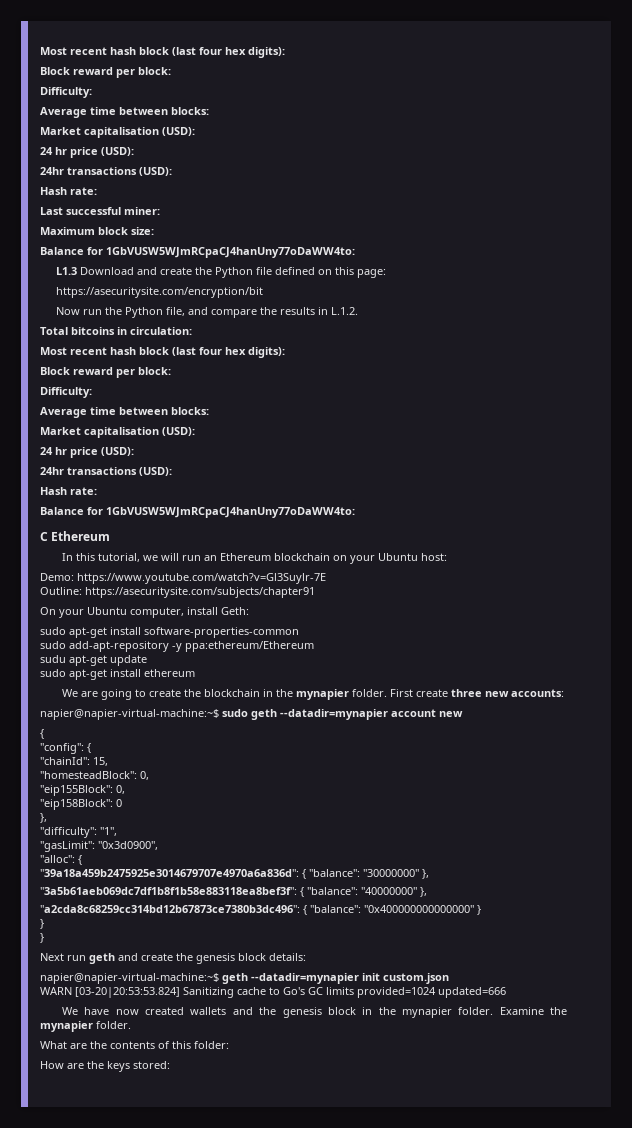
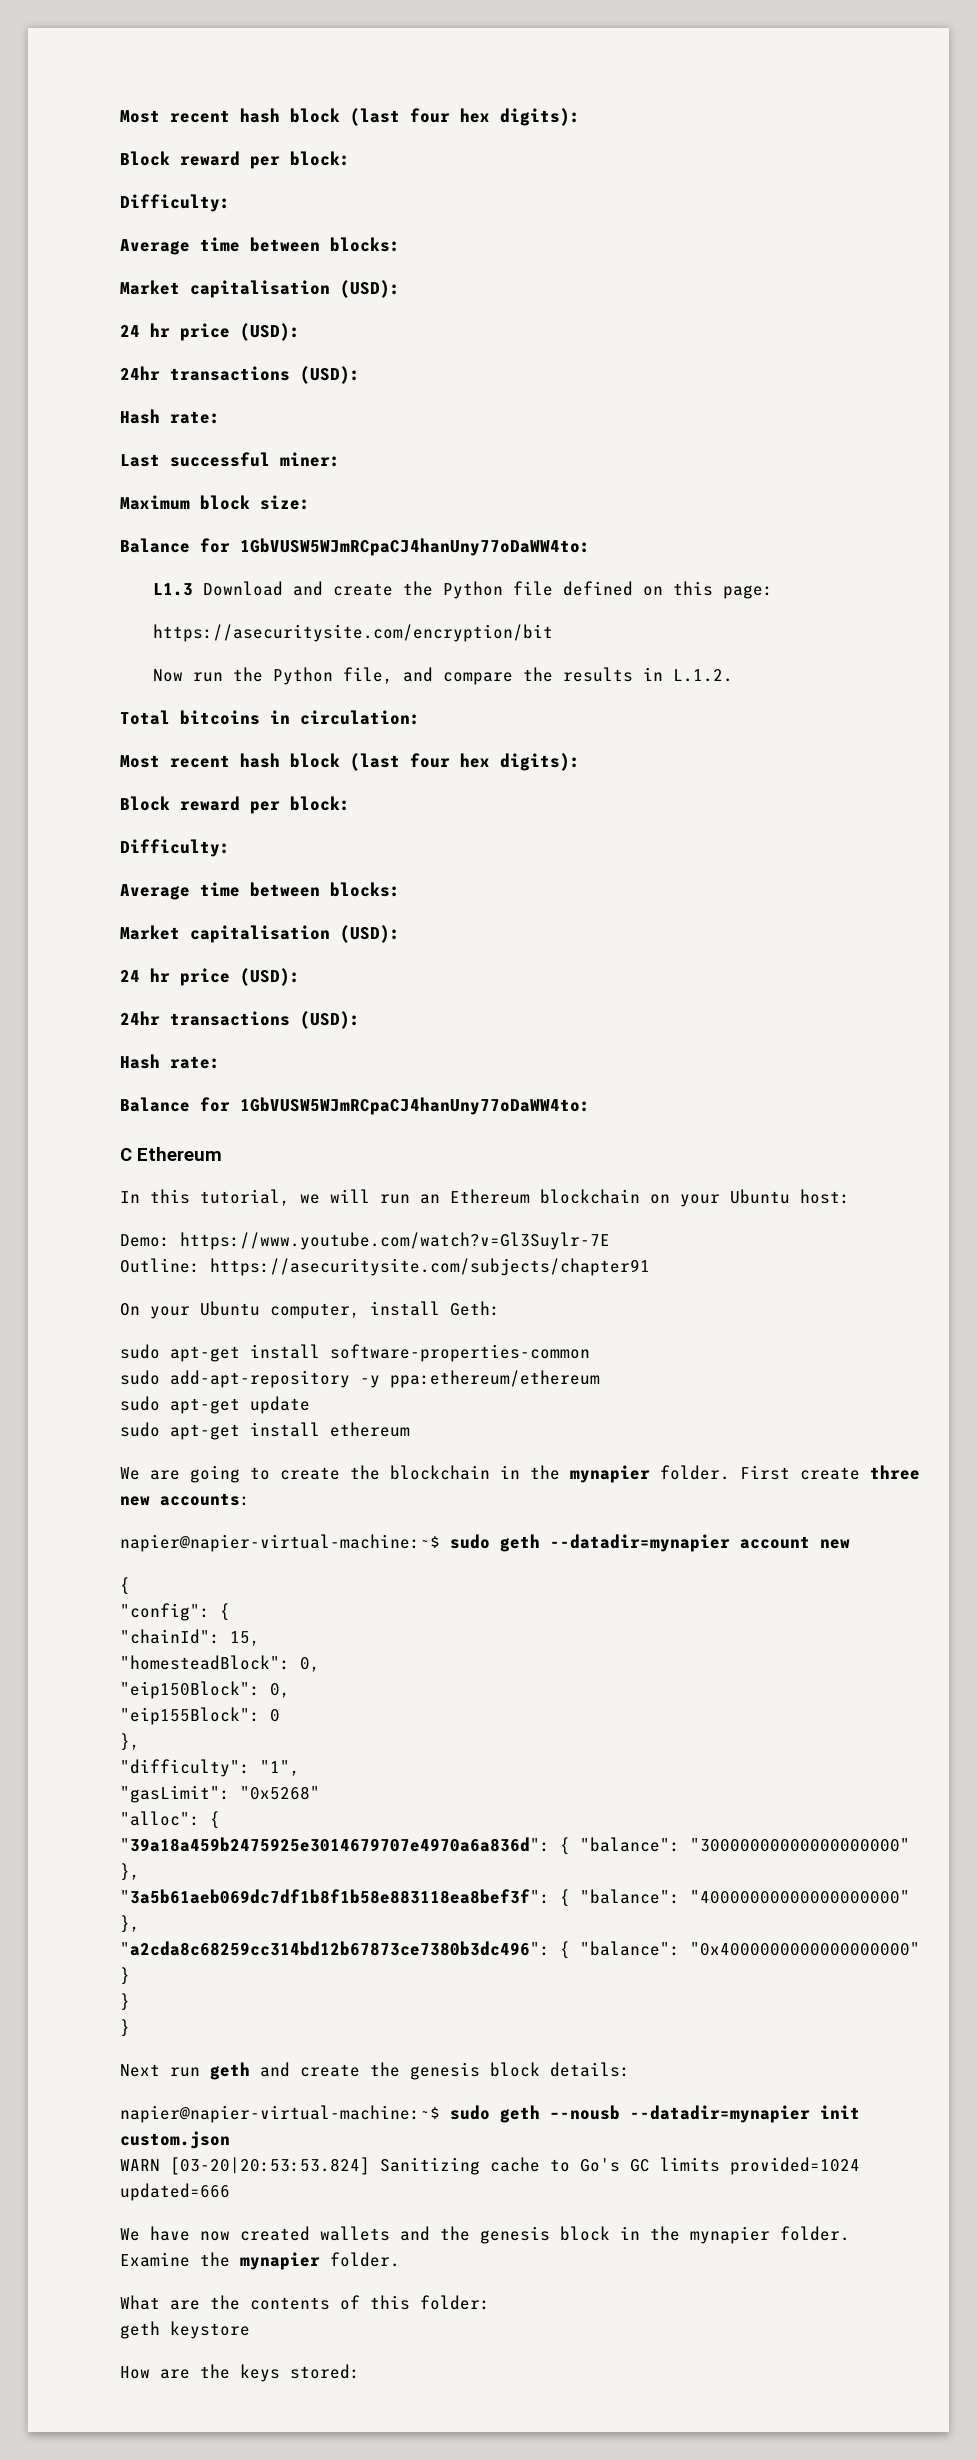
- sudo add-apt-repository -y ppa:ethereum/Ethereum
- sudu apt-get update
+ sudo add-apt-repository -y ppa:ethereum/ethereum
+ sudo apt-get update
- "eip155Block": 0,
- "eip158Block": 0
+ "eip150Block": 0,
+ "eip155Block": 0
- "gasLimit": "0x3d0900",
+ "gasLimit": "0x5268"
- "39a18a459b2475925e3014679707e4970a6a836d": { "balance": "30000000" },
+ "39a18a459b2475925e3014679707e4970a6a836d": { "balance": "30000000000000000000" },
- "3a5b61aeb069dc7df1b8f1b58e883118ea8bef3f": { "balance": "40000000" },
+ "3a5b61aeb069dc7df1b8f1b58e883118ea8bef3f": { "balance": "40000000000000000000" },
- "a2cda8c68259cc314bd12b67873ce7380b3dc496": { "balance": "0x400000000000000" }
+ "a2cda8c68259cc314bd12b67873ce7380b3dc496": { "balance": "0x4000000000000000000" }
- napier@napier-virtual-machine:~$ geth --datadir=mynapier init custom.json
+ napier@napier-virtual-machine:~$ sudo geth –-nousb --datadir=mynapier init custom.json
+ geth keystore

